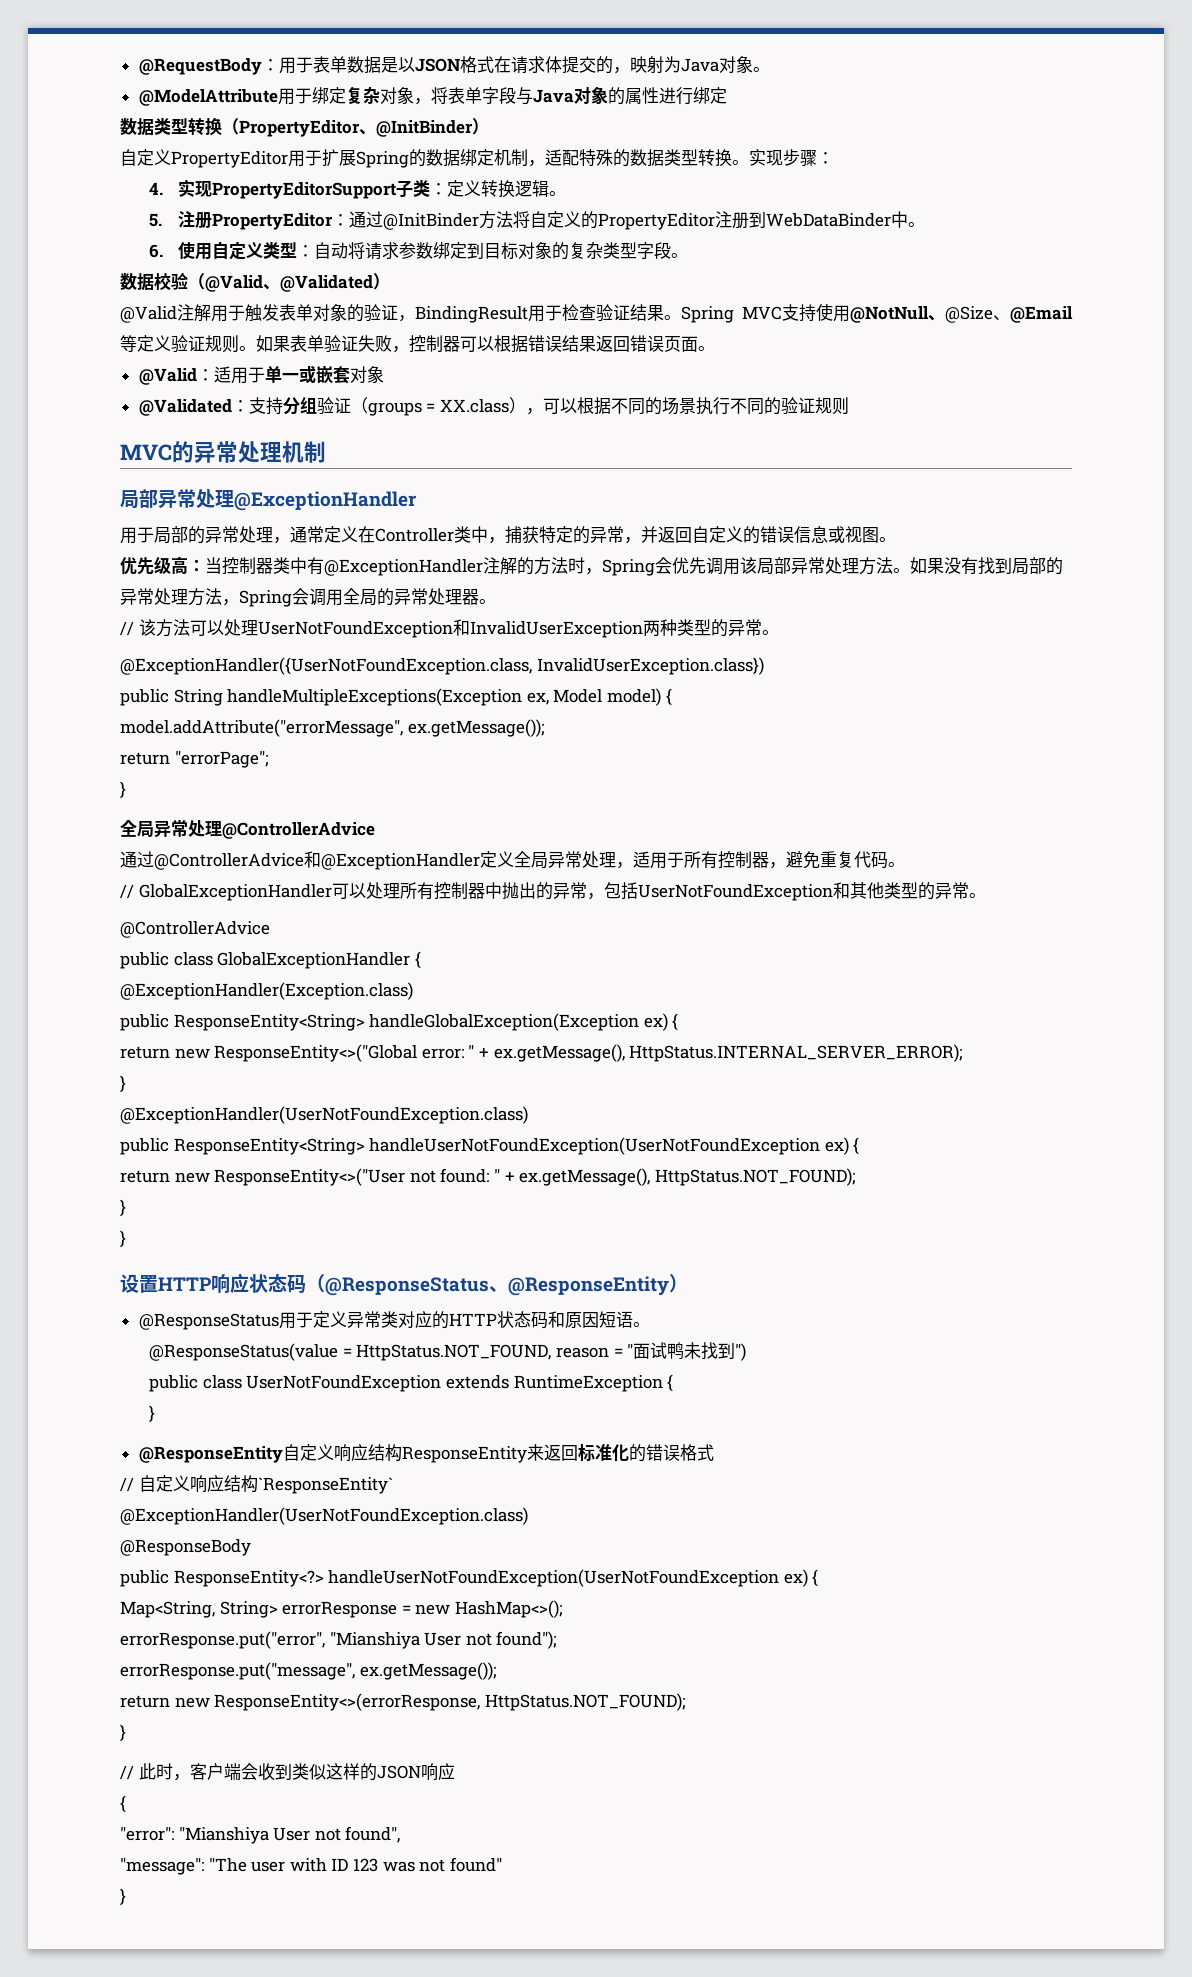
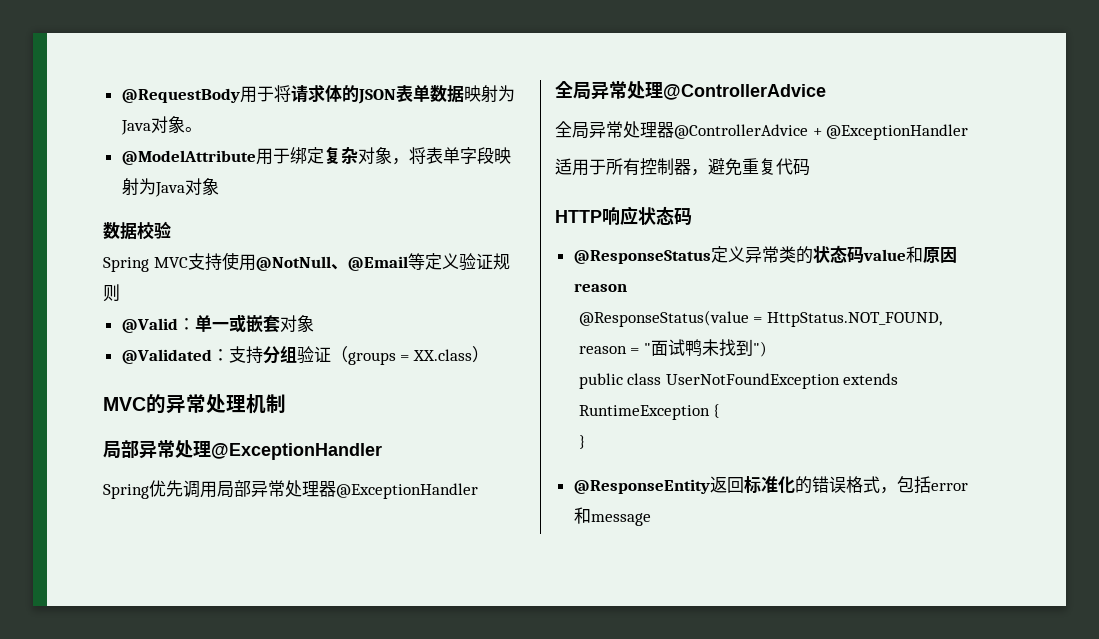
- @RequestBody：用于表单数据是以JSON格式在请求体提交的，映射为Java对象。
+ @RequestBody用于将请求体的JSON表单数据映射为Java对象。
- @ModelAttribute用于绑定复杂对象，将表单字段与Java对象的属性进行绑定
- 数据类型转换（PropertyEditor、@InitBinder）
- 自定义PropertyEditor用于扩展Spring的数据绑定机制，适配特殊的数据类型转换。实现步骤：
- 4.实现PropertyEditorSupport子类：定义转换逻辑。
- 5.注册PropertyEditor：通过@InitBinder方法将自定义的PropertyEditor注册到WebDataBinder中。
- 6.使用自定义类型：自动将请求参数绑定到目标对象的复杂类型字段。
- 数据校验（@Valid、@Validated）
- @Valid注解用于触发表单对象的验证，BindingResult用于检查验证结果。Spring MVC支持使用@NotNull、@Size、@Email等定义验证规则。如果表单验证失败，控制器可以根据错误结果返回错误页面。
+ @ModelAttribute用于绑定复杂对象，将表单字段映射为Java对象
+ 数据校验
+ Spring MVC支持使用@NotNull、@Email等定义验证规则
- @Valid：适用于单一或嵌套对象
+ @Valid：单一或嵌套对象
- @Validated：支持分组验证（groups = XX.class），可以根据不同的场景执行不同的验证规则
+ @Validated：支持分组验证（groups = XX.class）
- 用于局部的异常处理，通常定义在Controller类中，捕获特定的异常，并返回自定义的错误信息或视图。
- 优先级高：当控制器类中有@ExceptionHandler注解的方法时，Spring会优先调用该局部异常处理方法。如果没有找到局部的异常处理方法，Spring会调用全局的异常处理器。
- // 该方法可以处理UserNotFoundException和InvalidUserException两种类型的异常。
- @ExceptionHandler({UserNotFoundException.class, InvalidUserException.class})
- public String handleMultipleExceptions(Exception ex, Model model) {
- model.addAttribute("errorMessage", ex.getMessage());
- return "errorPage";
- }
+ Spring优先调用局部异常处理器@ExceptionHandler
  全局异常处理@ControllerAdvice
- 通过@ControllerAdvice和@ExceptionHandler定义全局异常处理，适用于所有控制器，避免重复代码。
- // GlobalExceptionHandler可以处理所有控制器中抛出的异常，包括UserNotFoundException和其他类型的异常。
- @ControllerAdvice
- public class GlobalExceptionHandler {
- @ExceptionHandler(Exception.class)
- public ResponseEntity<String> handleGlobalException(Exception ex) {
- return new ResponseEntity<>("Global error: " + ex.getMessage(), HttpStatus.INTERNAL_SERVER_ERROR);
- }
- @ExceptionHandler(UserNotFoundException.class)
- public ResponseEntity<String> handleUserNotFoundException(UserNotFoundException ex) {
- return new ResponseEntity<>("User not found: " + ex.getMessage(), HttpStatus.NOT_FOUND);
- }
- }
- 设置HTTP响应状态码（@ResponseStatus、@ResponseEntity）
- @ResponseStatus用于定义异常类对应的HTTP状态码和原因短语。
+ 全局异常处理器@ControllerAdvice + @ExceptionHandler
+ 适用于所有控制器，避免重复代码
+ HTTP响应状态码
+ @ResponseStatus定义异常类的状态码value和原因reason
- @ResponseEntity自定义响应结构ResponseEntity来返回标准化的错误格式
- // 自定义响应结构`ResponseEntity`
- @ExceptionHandler(UserNotFoundException.class)
- @ResponseBody
- public ResponseEntity<?> handleUserNotFoundException(UserNotFoundException ex) {
- Map<String, String> errorResponse = new HashMap<>();
- errorResponse.put("error", "Mianshiya User not found");
- errorResponse.put("message", ex.getMessage());
- return new ResponseEntity<>(errorResponse, HttpStatus.NOT_FOUND);
- }
- // 此时，客户端会收到类似这样的JSON响应
- {
- "error": "Mianshiya User not found",
- "message": "The user with ID 123 was not found"
- }
+ @ResponseEntity返回标准化的错误格式，包括error和message

